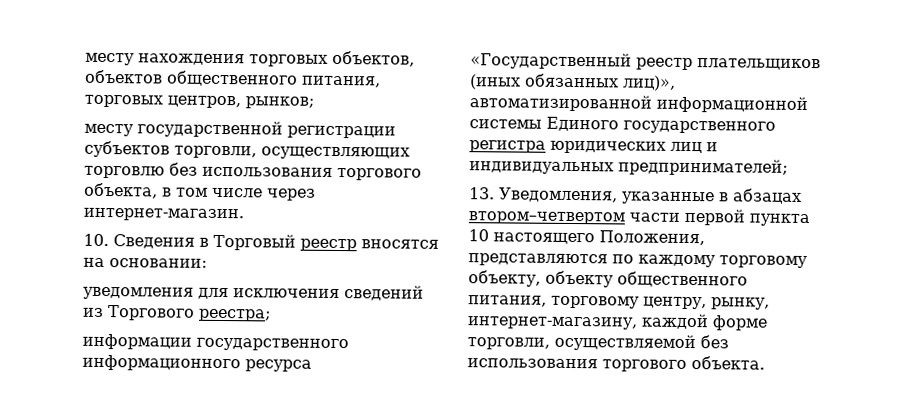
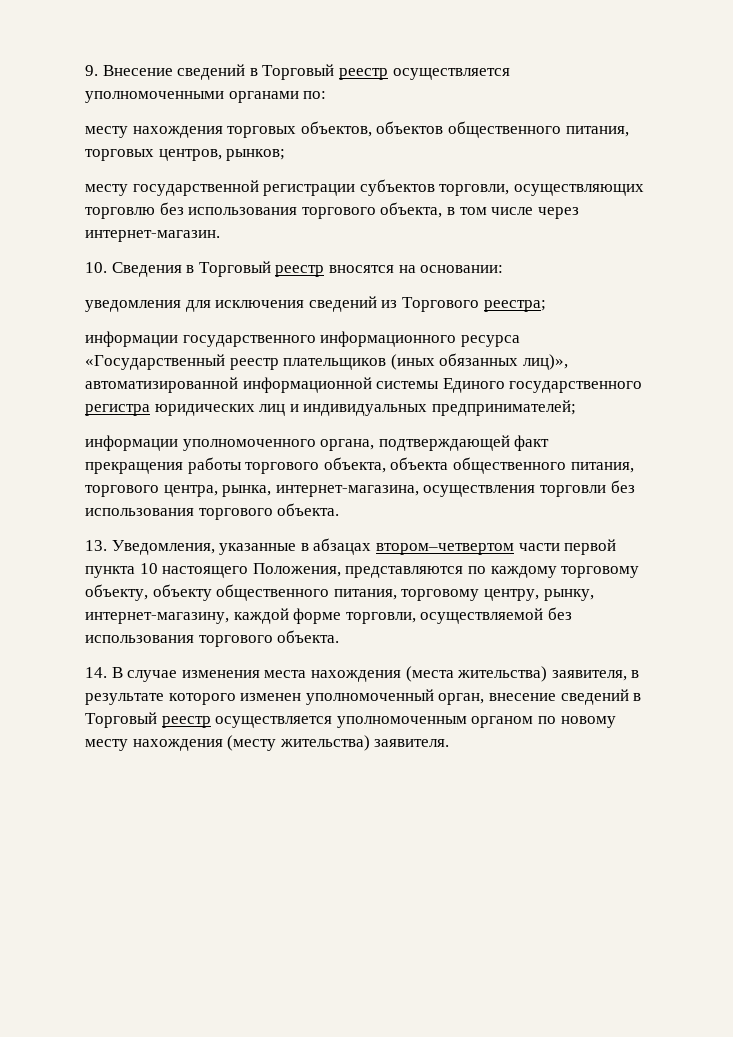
+ 9. Внесение сведений в Торговый реестр осуществляется уполномоченными органами по:
+ информации уполномоченного органа, подтверждающей факт прекращения работы торгового объекта, объекта общественного питания, торгового центра, рынка, интернет-магазина, осуществления торговли без использования торгового объекта.
+ 14. В случае изменения места нахождения (места жительства) заявителя, в результате которого изменен уполномоченный орган, внесение сведений в Торговый реестр осуществляется уполномоченным органом по новому месту нахождения (месту жительства) заявителя.

